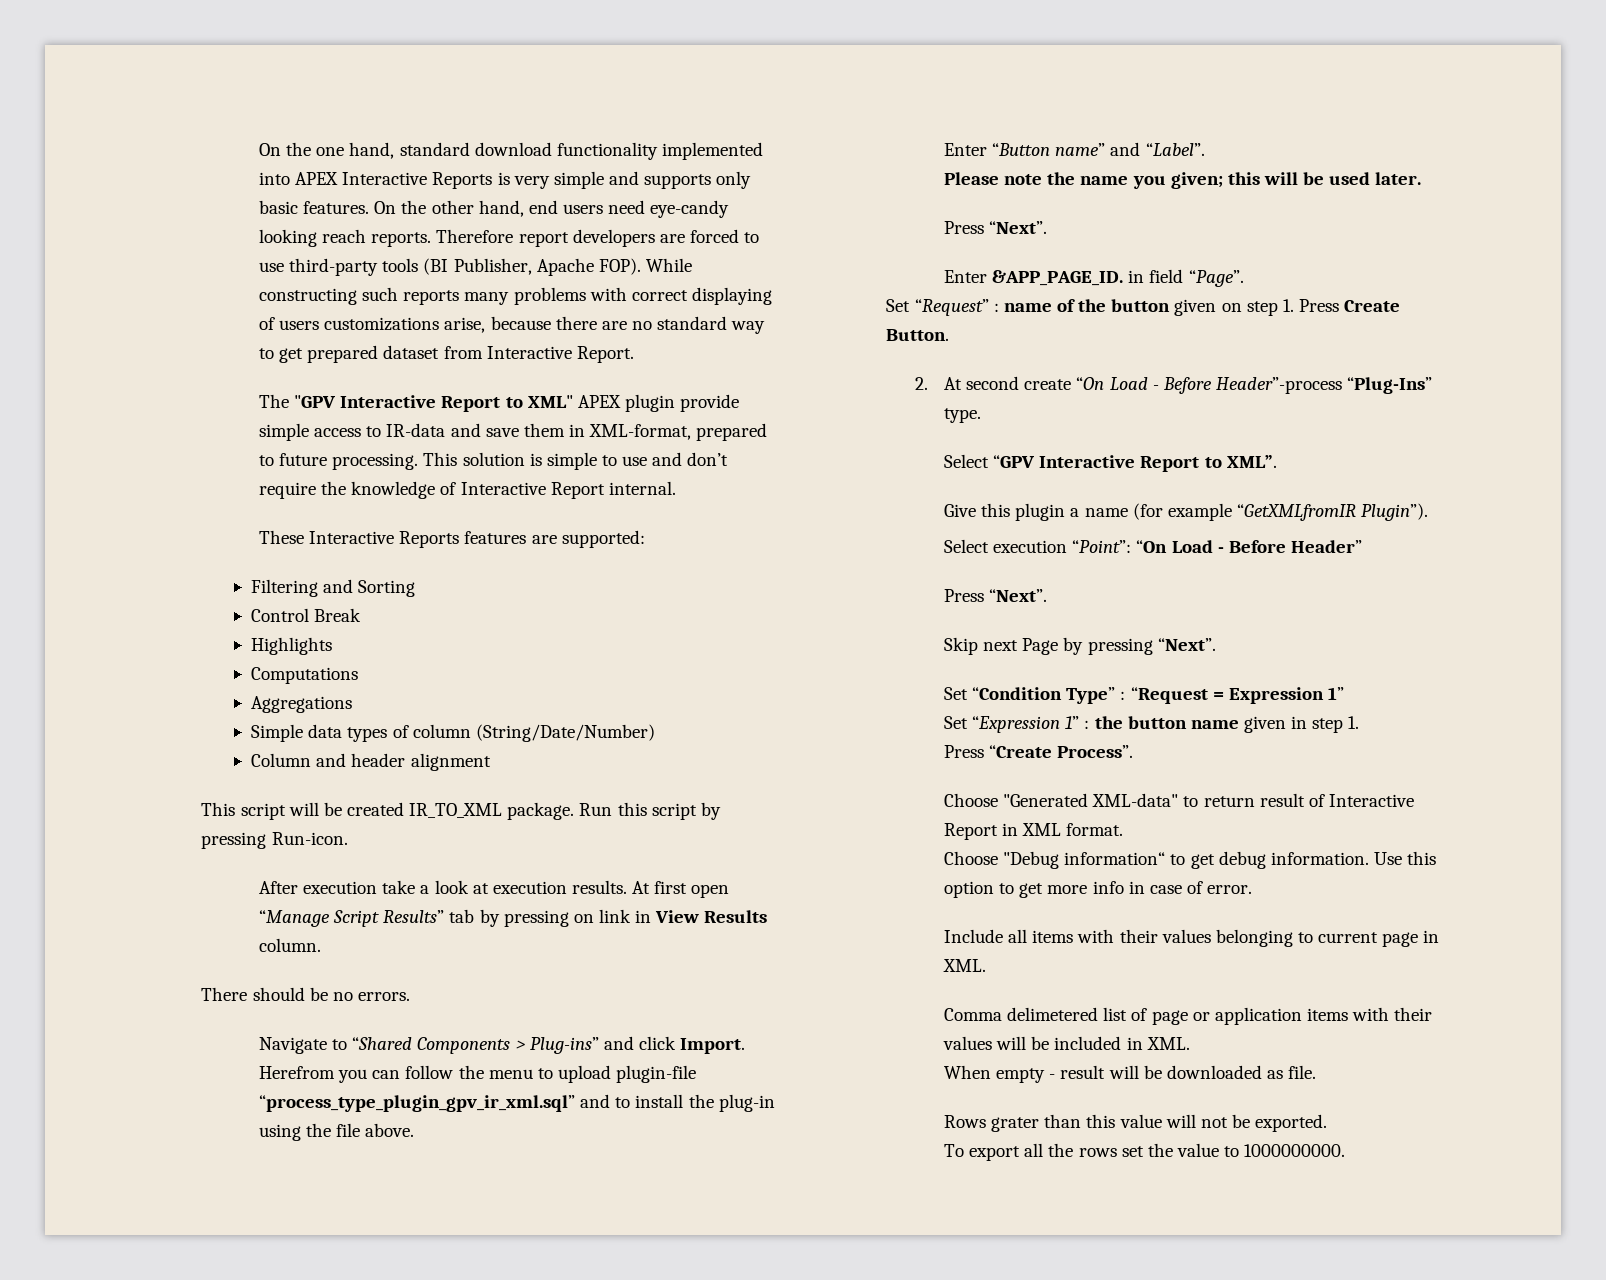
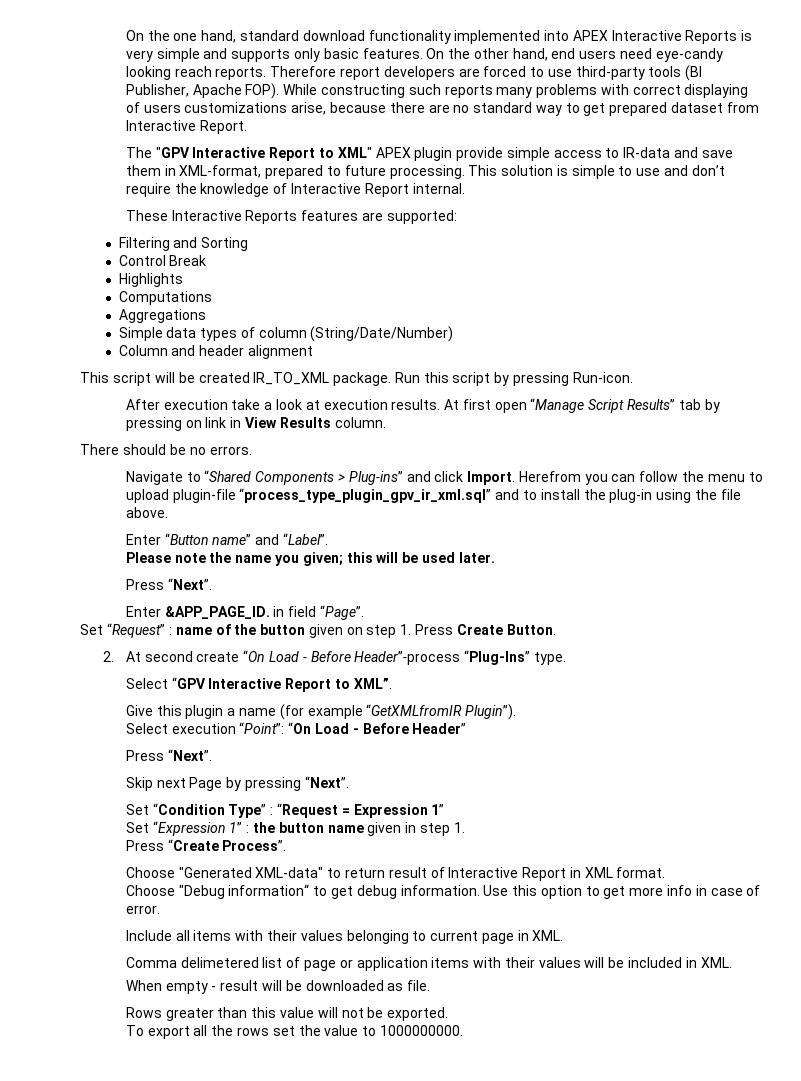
- Rows grater than this value will not be exported.
+ Rows greater than this value will not be exported.

